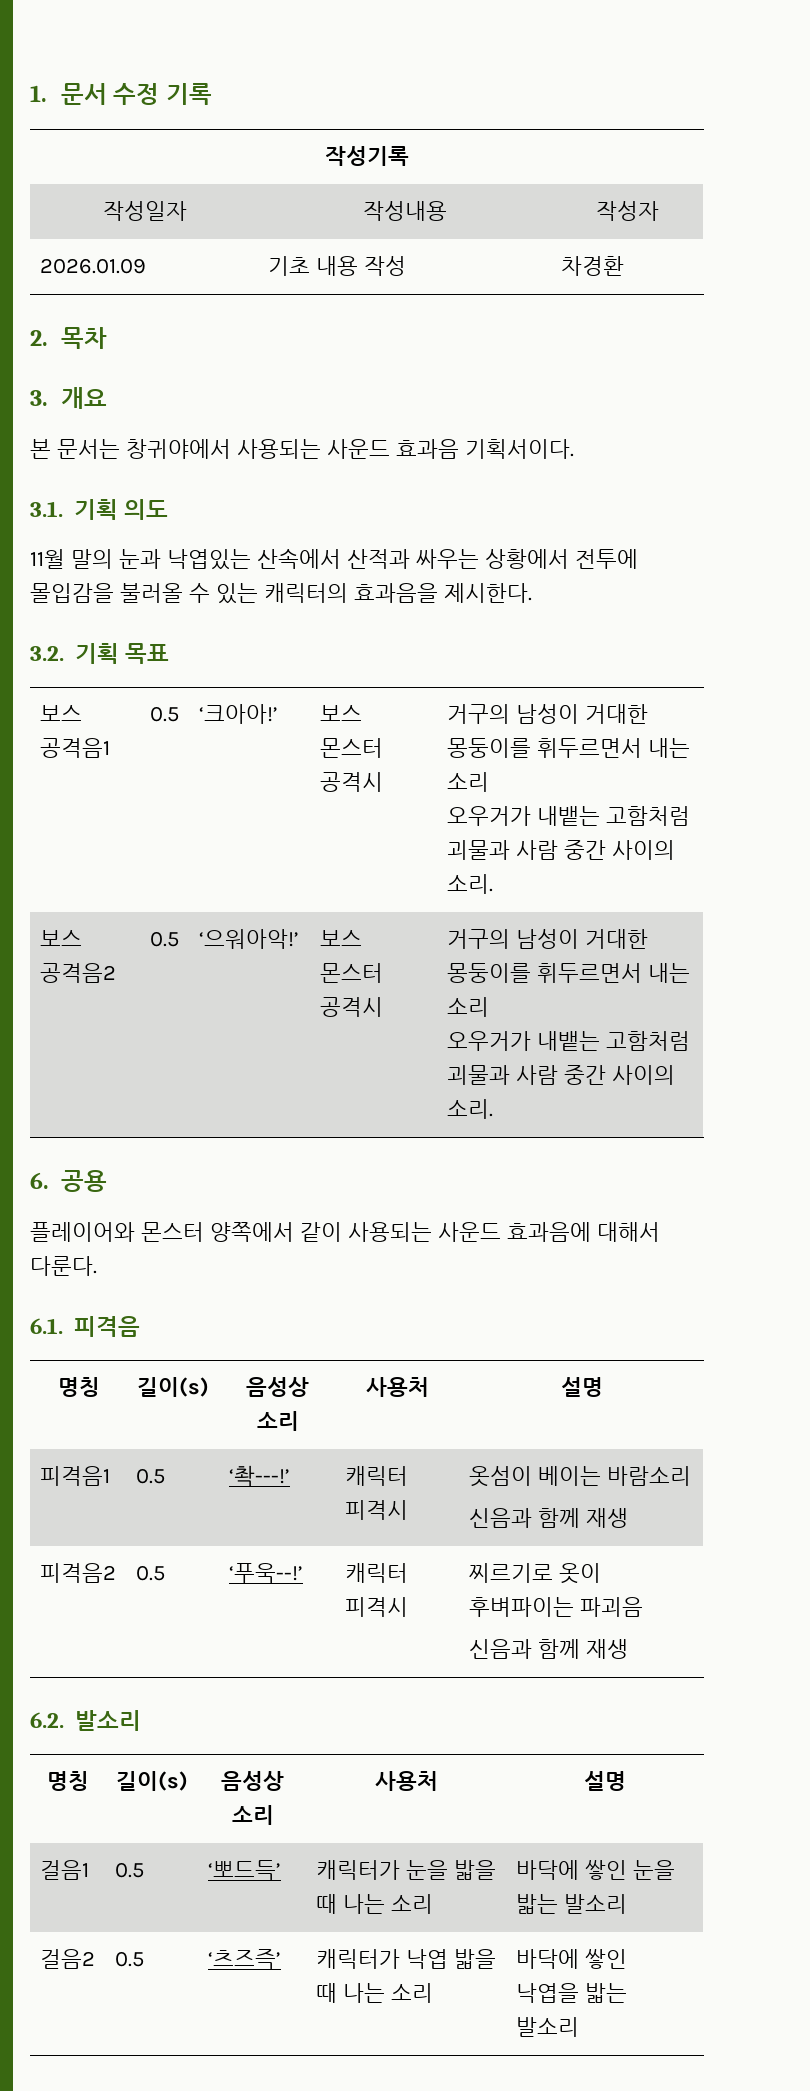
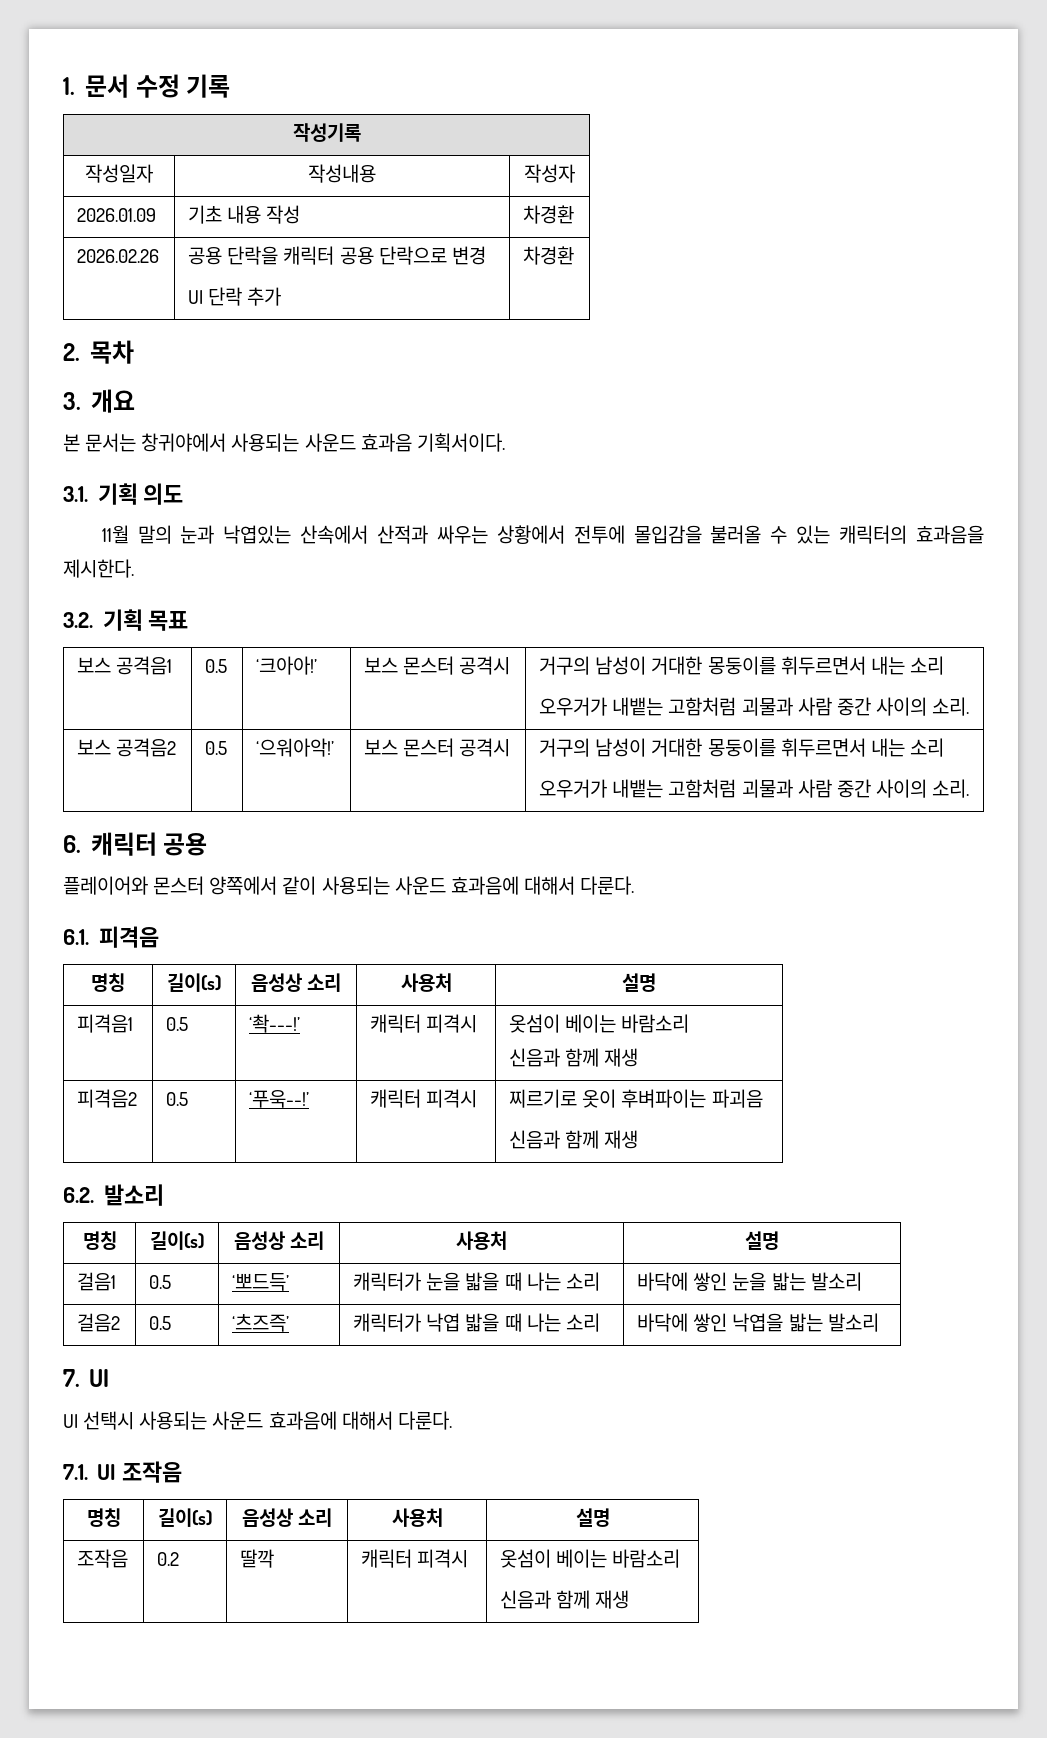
+ 2026.02.26 | 공용 단락을 캐릭터 공용 단락으로 변경
+ UI 단락 추가 | 차경환
- 6. 공용
+ 6. 캐릭터 공용
+ 7. UI
+ UI 선택시 사용되는 사운드 효과음에 대해서 다룬다.
+ 7.1. UI 조작음
+ 명칭 | 길이(s) | 음성상 소리 | 사용처 | 설명
+ 조작음 | 0.2 | 딸깍 | 캐릭터 피격시 | 옷섬이 베이는 바람소리
+ 신음과 함께 재생

